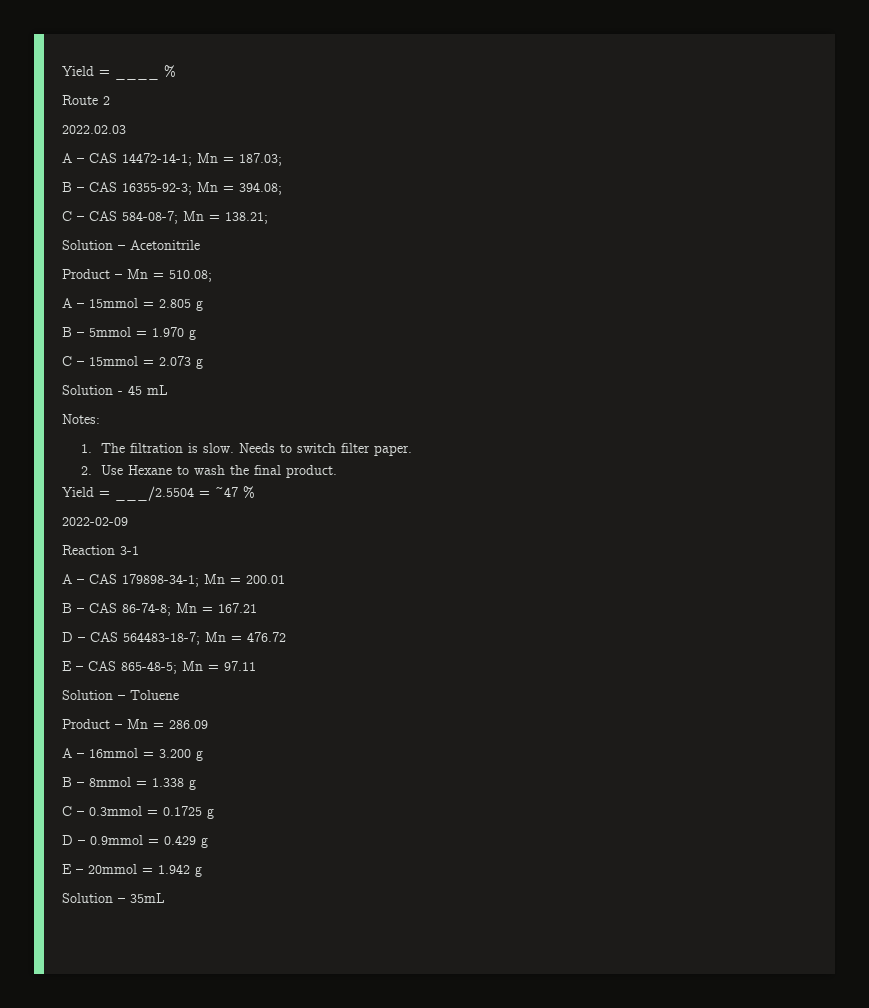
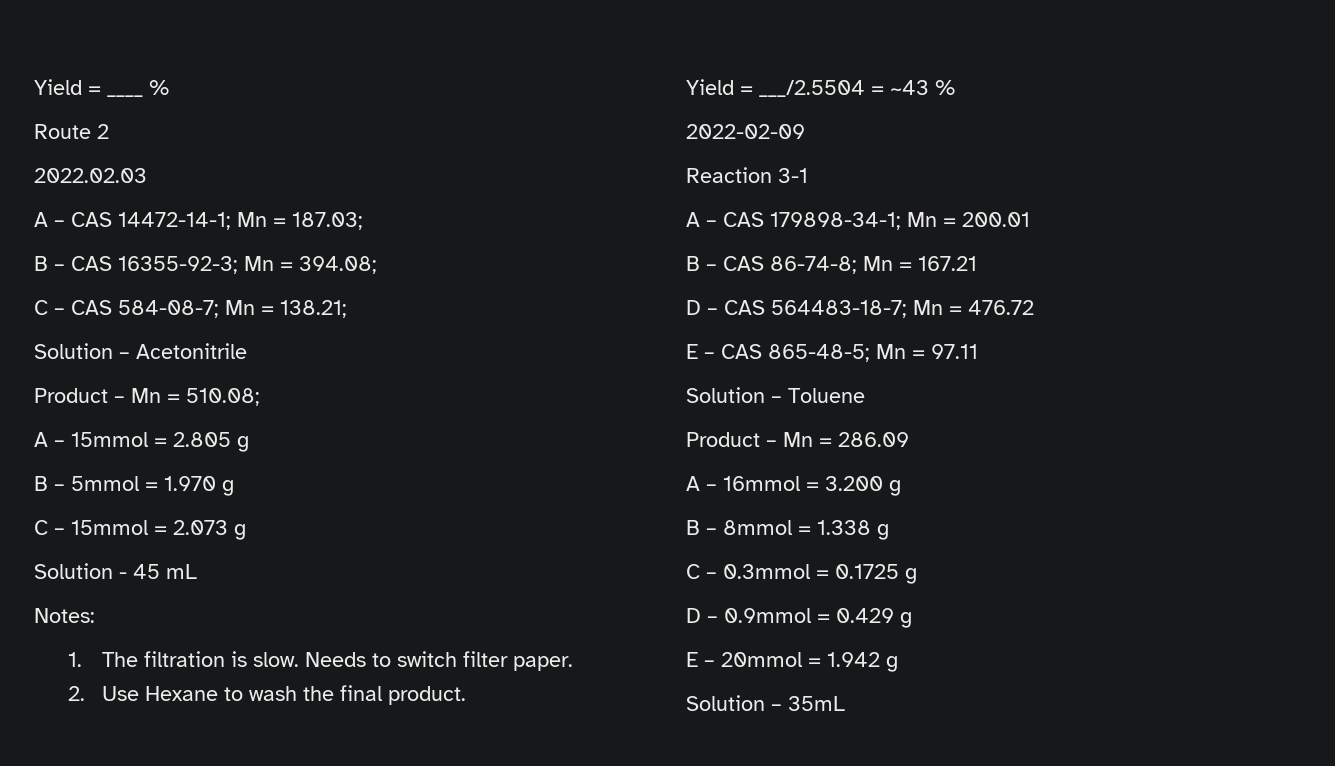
- Yield = ___/2.5504 = ~47 %
+ Yield = ___/2.5504 = ~43 %

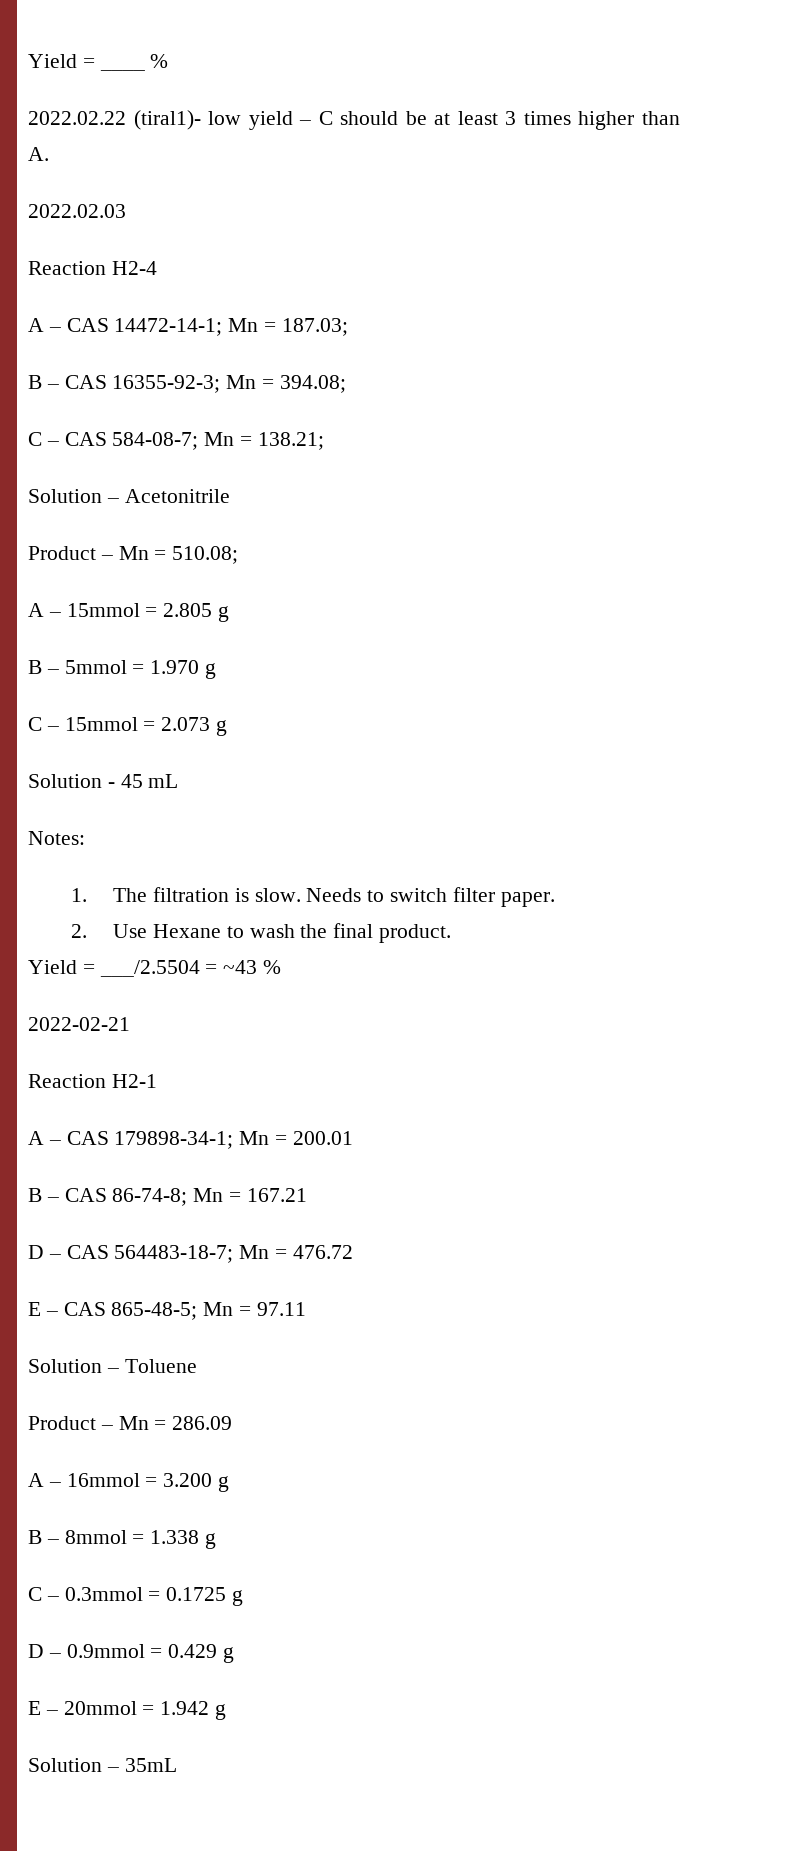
- Route 2
+ 2022.02.22 (tiral1)- low yield – C should be at least 3 times higher than A.
+ Reaction H2-4
- 2022-02-09
- Reaction 3-1
+ 2022-02-21
+ Reaction H2-1

